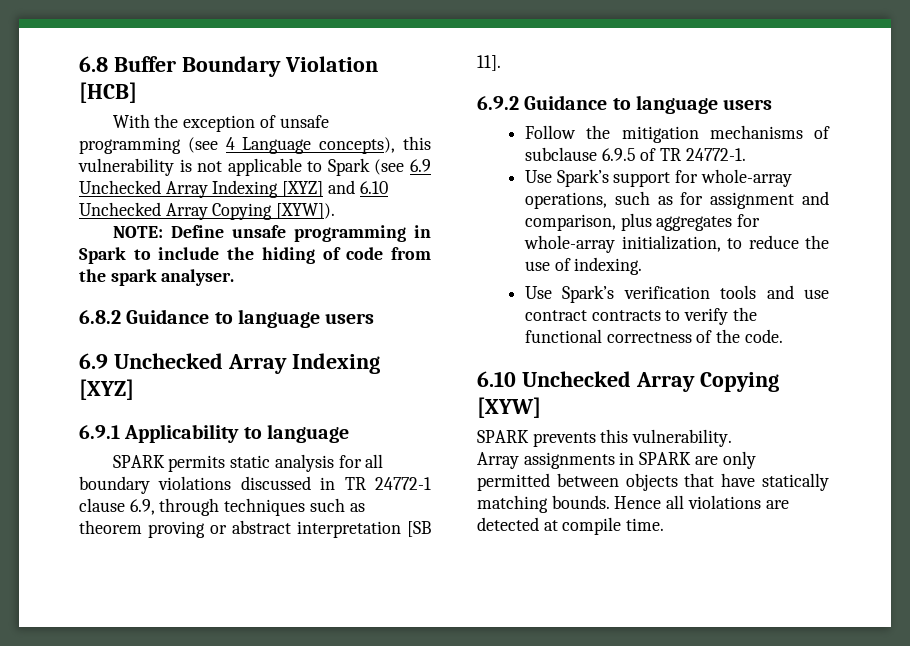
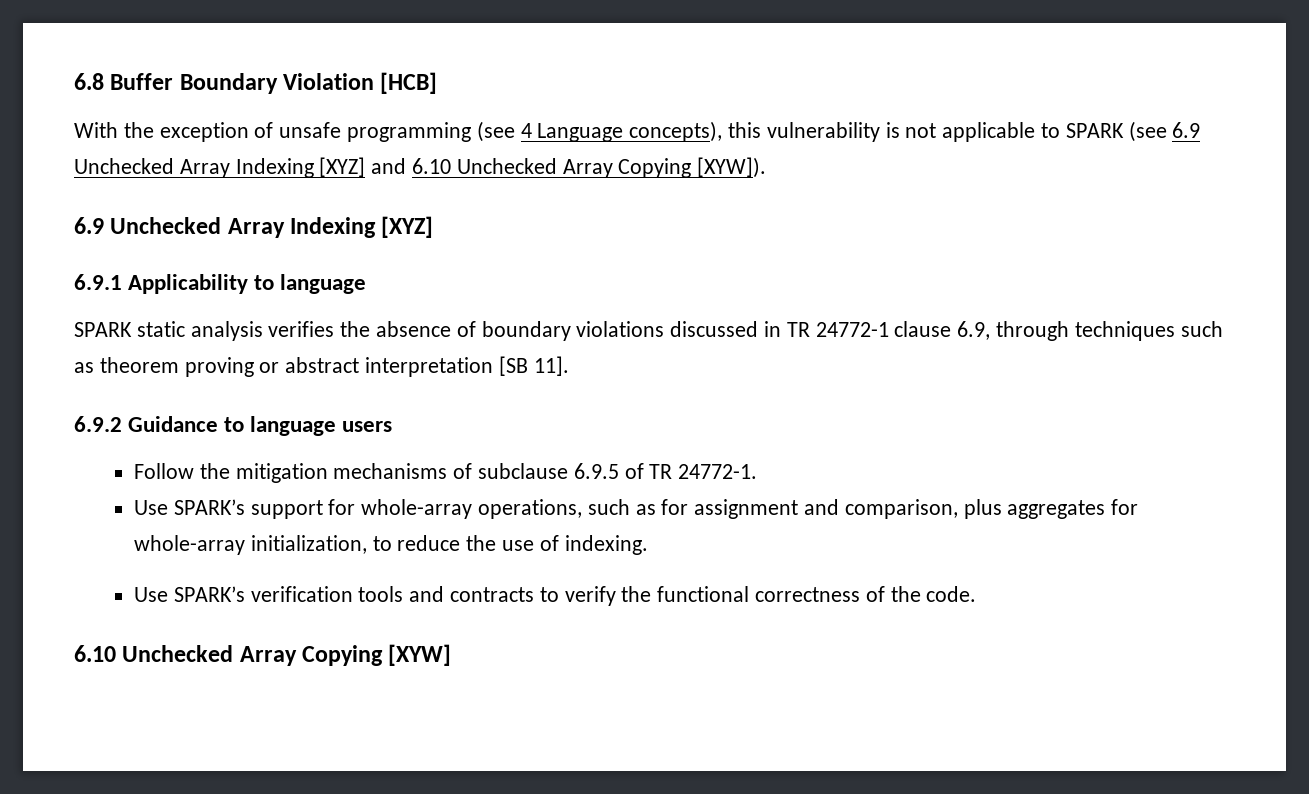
- With the exception of unsafe programming (see 4 Language concepts), this vulnerability is not applicable to Spark (see 6.9 Unchecked Array Indexing [XYZ] and 6.10 Unchecked Array Copying [XYW]).
+ With the exception of unsafe programming (see 4 Language concepts), this vulnerability is not applicable to SPARK (see 6.9 Unchecked Array Indexing [XYZ] and 6.10 Unchecked Array Copying [XYW]).
- NOTE: Define unsafe programming in Spark to include the hiding of code from the spark analyser.
- 6.8.2 Guidance to language users
- SPARK permits static analysis for all boundary violations discussed in TR 24772-1 clause 6.9, through techniques such as theorem proving or abstract interpretation [SB 11].
+ SPARK static analysis verifies the absence of boundary violations discussed in TR 24772-1 clause 6.9, through techniques such as theorem proving or abstract interpretation [SB 11].
- Use Spark’s support for whole-array operations, such as for assignment and comparison, plus aggregates for whole-array initialization, to reduce the use of indexing.
+ Use SPARK’s support for whole-array operations, such as for assignment and comparison, plus aggregates for whole-array initialization, to reduce the use of indexing.
- Use Spark’s verification tools and use contract contracts to verify the functional correctness of the code.
+ Use SPARK’s verification tools and contracts to verify the functional correctness of the code.
- SPARK prevents this vulnerability.
- Array assignments in SPARK are only permitted between objects that have statically matching bounds. Hence all violations are detected at compile time.

